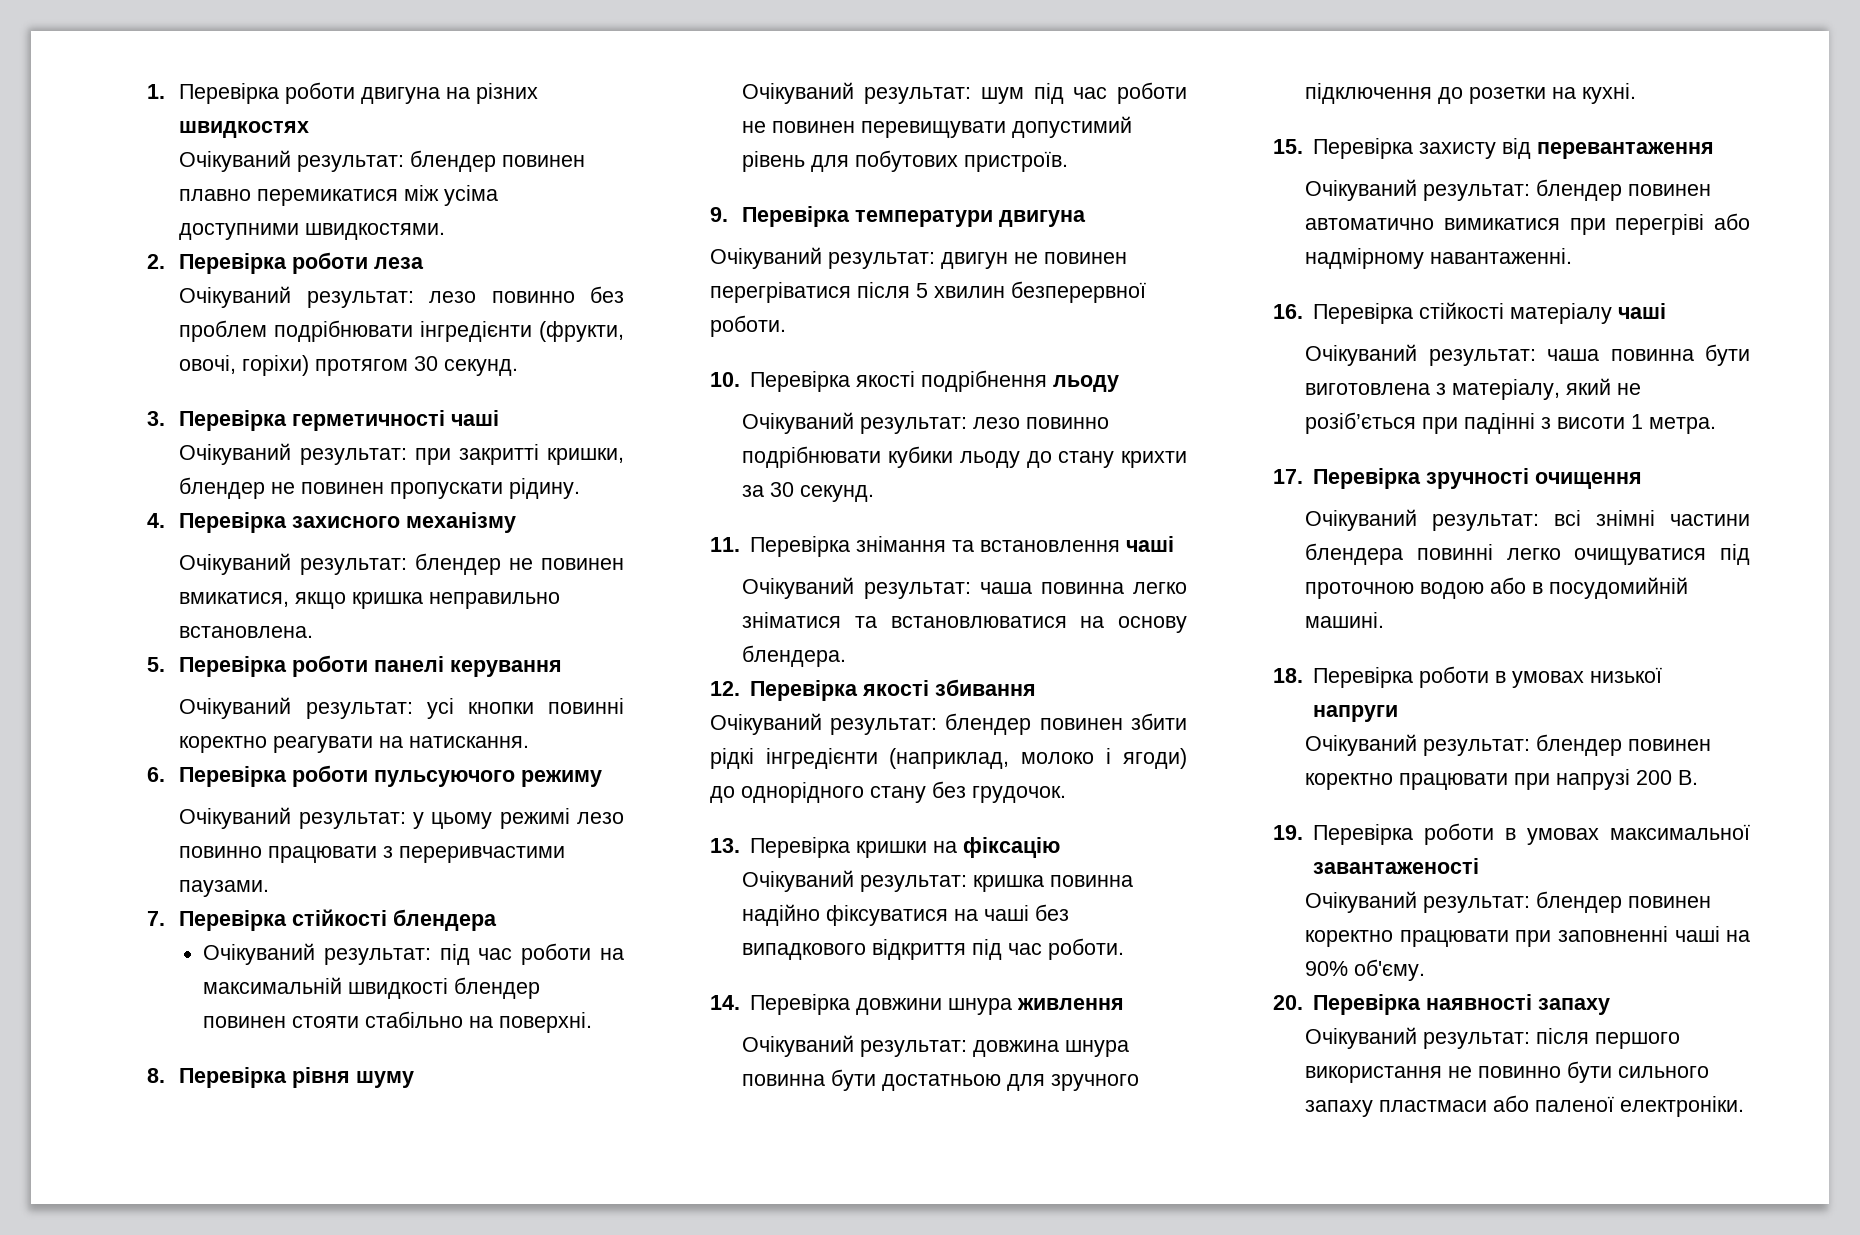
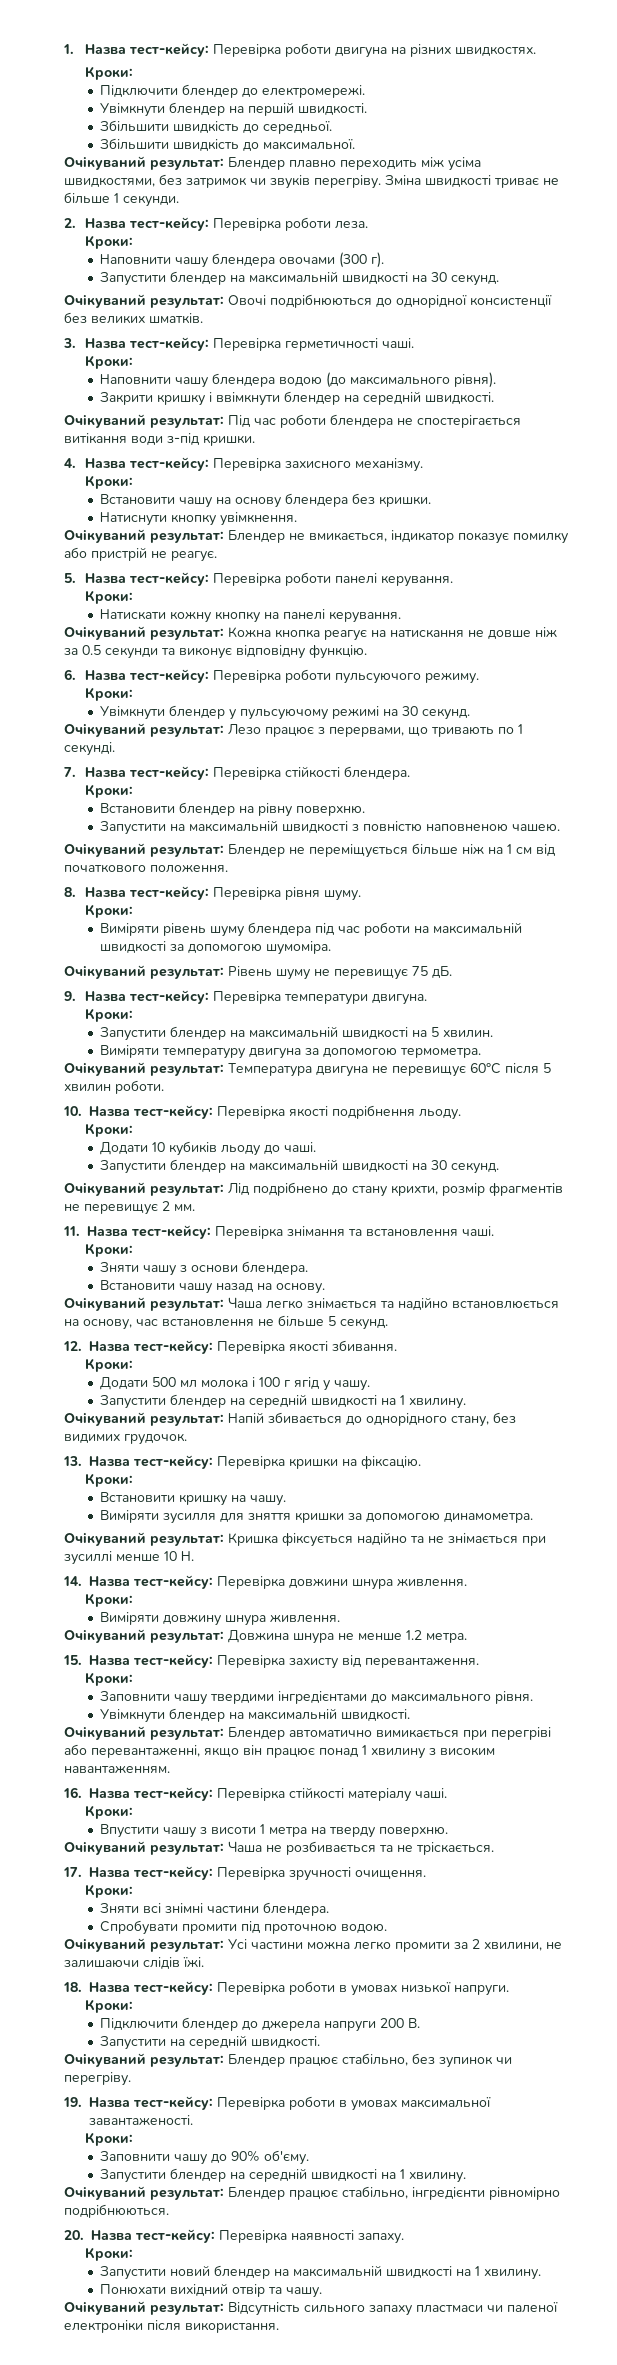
- 1. Перевірка роботи двигуна на різних швидкостях
- Очікуваний результат: блендер повинен плавно перемикатися між усіма доступними швидкостями.
- 2. Перевірка роботи леза
- Очікуваний результат: лезо повинно без проблем подрібнювати інгредієнти (фрукти, овочі, горіхи) протягом 30 секунд.
- 3. Перевірка герметичності чаші
- Очікуваний результат: при закритті кришки, блендер не повинен пропускати рідину.
- 4. Перевірка захисного механізму
- Очікуваний результат: блендер не повинен вмикатися, якщо кришка неправильно встановлена.
- 5. Перевірка роботи панелі керування
- Очікуваний результат: усі кнопки повинні коректно реагувати на натискання.
- 6. Перевірка роботи пульсуючого режиму
- Очікуваний результат: у цьому режимі лезо повинно працювати з переривчастими паузами.
- 7. Перевірка стійкості блендера
- Очікуваний результат: під час роботи на максимальній швидкості блендер повинен стояти стабільно на поверхні.
- 8. Перевірка рівня шуму
- Очікуваний результат: шум під час роботи не повинен перевищувати допустимий рівень для побутових пристроїв.
- 9. Перевірка температури двигуна
- Очікуваний результат: двигун не повинен перегріватися після 5 хвилин безперервної роботи.
+ 1. Назва тест-кейсу: Перевірка роботи двигуна на різних швидкостях.
+ Кроки:
+ Підключити блендер до електромережі.
+ Увімкнути блендер на першій швидкості.
+ Збільшити швидкість до середньої.
+ Збільшити швидкість до максимальної.
+ Очікуваний результат: Блендер плавно переходить між усіма швидкостями, без затримок чи звуків перегріву. Зміна швидкості триває не більше 1 секунди.
+ 2. Назва тест-кейсу: Перевірка роботи леза.
+ Кроки:
+ Наповнити чашу блендера овочами (300 г).
+ Запустити блендер на максимальній швидкості на 30 секунд.
+ Очікуваний результат: Овочі подрібнюються до однорідної консистенції без великих шматків.
+ 3. Назва тест-кейсу: Перевірка герметичності чаші.
+ Кроки:
+ Наповнити чашу блендера водою (до максимального рівня).
+ Закрити кришку і ввімкнути блендер на середній швидкості.
+ Очікуваний результат: Під час роботи блендера не спостерігається витікання води з-під кришки.
+ 4. Назва тест-кейсу: Перевірка захисного механізму.
+ Кроки:
+ Встановити чашу на основу блендера без кришки.
+ Натиснути кнопку увімкнення.
+ Очікуваний результат: Блендер не вмикається, індикатор показує помилку або пристрій не реагує.
+ 5. Назва тест-кейсу: Перевірка роботи панелі керування.
+ Кроки:
+ Натискати кожну кнопку на панелі керування.
+ Очікуваний результат: Кожна кнопка реагує на натискання не довше ніж за 0.5 секунди та виконує відповідну функцію.
+ 6. Назва тест-кейсу: Перевірка роботи пульсуючого режиму.
+ Кроки:
+ Увімкнути блендер у пульсуючому режимі на 30 секунд.
+ Очікуваний результат: Лезо працює з перервами, що тривають по 1 секунді.
+ 7. Назва тест-кейсу: Перевірка стійкості блендера.
+ Кроки:
+ Встановити блендер на рівну поверхню.
+ Запустити на максимальній швидкості з повністю наповненою чашею.
+ Очікуваний результат: Блендер не переміщується більше ніж на 1 см від початкового положення.
+ 8. Назва тест-кейсу: Перевірка рівня шуму.
+ Кроки:
+ Виміряти рівень шуму блендера під час роботи на максимальній швидкості за допомогою шумоміра.
+ Очікуваний результат: Рівень шуму не перевищує 75 дБ.
+ 9. Назва тест-кейсу: Перевірка температури двигуна.
+ Кроки:
+ Запустити блендер на максимальній швидкості на 5 хвилин.
+ Виміряти температуру двигуна за допомогою термометра.
+ Очікуваний результат: Температура двигуна не перевищує 60°C після 5 хвилин роботи.
- 10. Перевірка якості подрібнення льоду
- Очікуваний результат: лезо повинно подрібнювати кубики льоду до стану крихти за 30 секунд.
+ 10. Назва тест-кейсу: Перевірка якості подрібнення льоду.
+ Кроки:
+ Додати 10 кубиків льоду до чаші.
+ Запустити блендер на максимальній швидкості на 30 секунд.
+ Очікуваний результат: Лід подрібнено до стану крихти, розмір фрагментів не перевищує 2 мм.
- 11. Перевірка знімання та встановлення чаші
- Очікуваний результат: чаша повинна легко зніматися та встановлюватися на основу блендера.
- 12. Перевірка якості збивання
- Очікуваний результат: блендер повинен збити рідкі інгредієнти (наприклад, молоко і ягоди) до однорідного стану без грудочок.
+ 11. Назва тест-кейсу: Перевірка знімання та встановлення чаші.
+ Кроки:
+ Зняти чашу з основи блендера.
+ Встановити чашу назад на основу.
+ Очікуваний результат: Чаша легко знімається та надійно встановлюється на основу, час встановлення не більше 5 секунд.
+ 12. Назва тест-кейсу: Перевірка якості збивання.
+ Кроки:
+ Додати 500 мл молока і 100 г ягід у чашу.
+ Запустити блендер на середній швидкості на 1 хвилину.
+ Очікуваний результат: Напій збивається до однорідного стану, без видимих грудочок.
- 13. Перевірка кришки на фіксацію
- Очікуваний результат: кришка повинна надійно фіксуватися на чаші без випадкового відкриття під час роботи.
+ 13. Назва тест-кейсу: Перевірка кришки на фіксацію.
+ Кроки:
+ Встановити кришку на чашу.
+ Виміряти зусилля для зняття кришки за допомогою динамометра.
+ Очікуваний результат: Кришка фіксується надійно та не знімається при зусиллі менше 10 Н.
- 14. Перевірка довжини шнура живлення
- Очікуваний результат: довжина шнура повинна бути достатньою для зручного підключення до розетки на кухні.
+ 14. Назва тест-кейсу: Перевірка довжини шнура живлення.
+ Кроки:
+ Виміряти довжину шнура живлення.
+ Очікуваний результат: Довжина шнура не менше 1.2 метра.
- 15. Перевірка захисту від перевантаження
- Очікуваний результат: блендер повинен автоматично вимикатися при перегріві або надмірному навантаженні.
+ 15. Назва тест-кейсу: Перевірка захисту від перевантаження.
+ Кроки:
+ Заповнити чашу твердими інгредієнтами до максимального рівня.
+ Увімкнути блендер на максимальній швидкості.
+ Очікуваний результат: Блендер автоматично вимикається при перегріві або перевантаженні, якщо він працює понад 1 хвилину з високим навантаженням.
- 16. Перевірка стійкості матеріалу чаші
- Очікуваний результат: чаша повинна бути виготовлена з матеріалу, який не розіб’ється при падінні з висоти 1 метра.
- 17. Перевірка зручності очищення
- Очікуваний результат: всі знімні частини блендера повинні легко очищуватися під проточною водою або в посудомийній машині.
+ 16. Назва тест-кейсу: Перевірка стійкості матеріалу чаші.
+ Кроки:
+ Впустити чашу з висоти 1 метра на тверду поверхню.
+ Очікуваний результат: Чаша не розбивається та не тріскається.
+ 17. Назва тест-кейсу: Перевірка зручності очищення.
+ Кроки:
+ Зняти всі знімні частини блендера.
+ Спробувати промити під проточною водою.
+ Очікуваний результат: Усі частини можна легко промити за 2 хвилини, не залишаючи слідів їжі.
- 18. Перевірка роботи в умовах низької напруги
- Очікуваний результат: блендер повинен коректно працювати при напрузі 200 В.
+ 18. Назва тест-кейсу: Перевірка роботи в умовах низької напруги.
+ Кроки:
+ Підключити блендер до джерела напруги 200 В.
+ Запустити на середній швидкості.
+ Очікуваний результат: Блендер працює стабільно, без зупинок чи перегріву.
- 19. Перевірка роботи в умовах максимальної завантаженості
- Очікуваний результат: блендер повинен коректно працювати при заповненні чаші на 90% об'єму.
- 20. Перевірка наявності запаху
- Очікуваний результат: після першого використання не повинно бути сильного запаху пластмаси або паленої електроніки.
+ 19. Назва тест-кейсу: Перевірка роботи в умовах максимальної завантаженості.
+ Кроки:
+ Заповнити чашу до 90% об'єму.
+ Запустити блендер на середній швидкості на 1 хвилину.
+ Очікуваний результат: Блендер працює стабільно, інгредієнти рівномірно подрібнюються.
+ 20. Назва тест-кейсу: Перевірка наявності запаху.
+ Кроки:
+ Запустити новий блендер на максимальній швидкості на 1 хвилину.
+ Понюхати вихідний отвір та чашу.
+ Очікуваний результат: Відсутність сильного запаху пластмаси чи паленої електроніки після використання.

